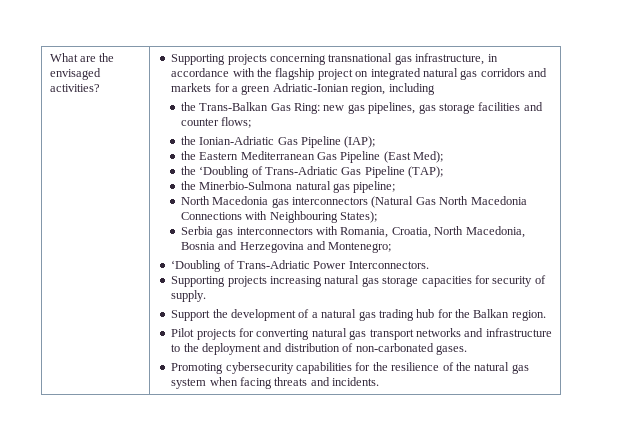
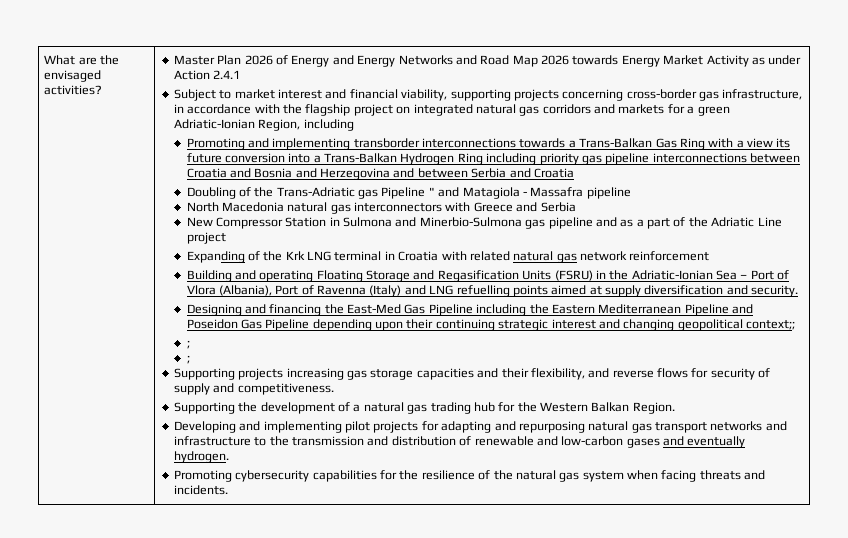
- Supporting projects concerning transnational gas infrastructure, in accordance with the flagship project on integrated natural gas corridors and markets for a green Adriatic-Ionian region, including
+ Master Plan 2026 of Energy and Energy Networks and Road Map 2026 towards Energy Market Activity as under Action 2.4.1
+ Subject to market interest and financial viability, supporting projects concerning cross-border gas infrastructure, in accordance with the flagship project on integrated natural gas corridors and markets for a green Adriatic-Ionian Region, including
- the Trans-Balkan Gas Ring: new gas pipelines, gas storage facilities and counter flows;
- the Ionian-Adriatic Gas Pipeline (IAP);
- the Eastern Mediterranean Gas Pipeline (East Med);
- the ‘Doubling of Trans-Adriatic Gas Pipeline (TAP);
- the Minerbio-Sulmona natural gas pipeline;
- North Macedonia gas interconnectors (Natural Gas North Macedonia Connections with Neighbouring States);
- Serbia gas interconnectors with Romania, Croatia, North Macedonia, Bosnia and Herzegovina and Montenegro;
- ‘Doubling of Trans-Adriatic Power Interconnectors.
+ Promoting and implementing transborder interconnections towards a Trans-Balkan Gas Ring with a view its future conversion into a Trans-Balkan Hydrogen Ring including priority gas pipeline interconnections between Croatia and Bosnia and Herzegovina and between Serbia and Croatia
+ Doubling of the Trans-Adriatic gas Pipeline " and Matagiola - Massafra pipeline
+ North Macedonia natural gas interconnectors with Greece and Serbia
+ New Compressor Station in Sulmona and Minerbio-Sulmona gas pipeline and as a part of the Adriatic Line project
+ Expanding of the Krk LNG terminal in Croatia with related natural gas network reinforcement
+ Building and operating Floating Storage and Regasification Units (FSRU) in the Adriatic-Ionian Sea – Port of Vlora (Albania), Port of Ravenna (Italy) and LNG refuelling points aimed at supply diversification and security.
+ Designing and financing the East-Med Gas Pipeline including the Eastern Mediterranean Pipeline and Poseidon Gas Pipeline depending upon their continuing strategic interest and changing geopolitical context;;
+ ;
+ ;
- Supporting projects increasing natural gas storage capacities for security of supply.
- Support the development of a natural gas trading hub for the Balkan region.
- Pilot projects for converting natural gas transport networks and infrastructure to the deployment and distribution of non-carbonated gases.
+ Supporting projects increasing gas storage capacities and their flexibility, and reverse flows for security of supply and competitiveness.
+ Supporting the development of a natural gas trading hub for the Western Balkan Region.
+ Developing and implementing pilot projects for adapting and repurposing natural gas transport networks and infrastructure to the transmission and distribution of renewable and low-carbon gases and eventually hydrogen.

